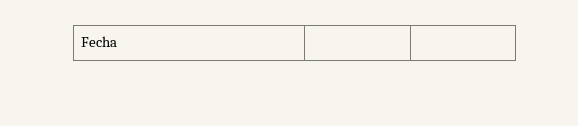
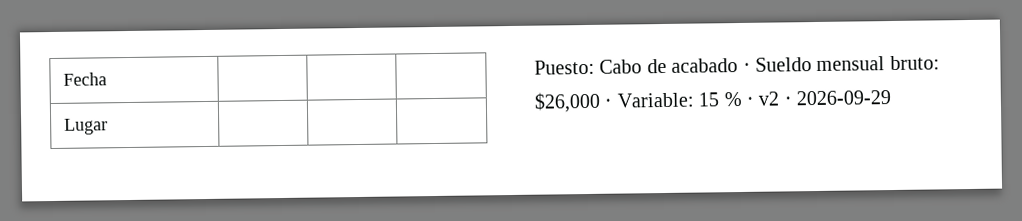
- Fecha | |
+ Fecha | | |
+ Lugar | | |
+ Puesto: Cabo de acabado · Sueldo mensual bruto: $26,000 · Variable: 15 % · v2 · 2026-09-29

